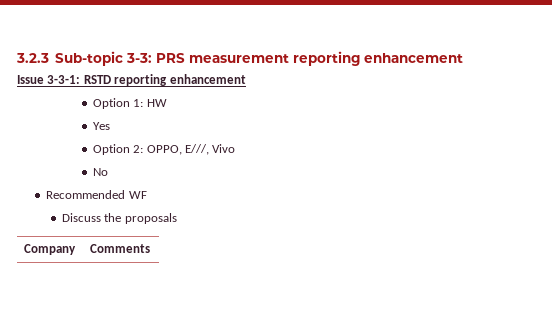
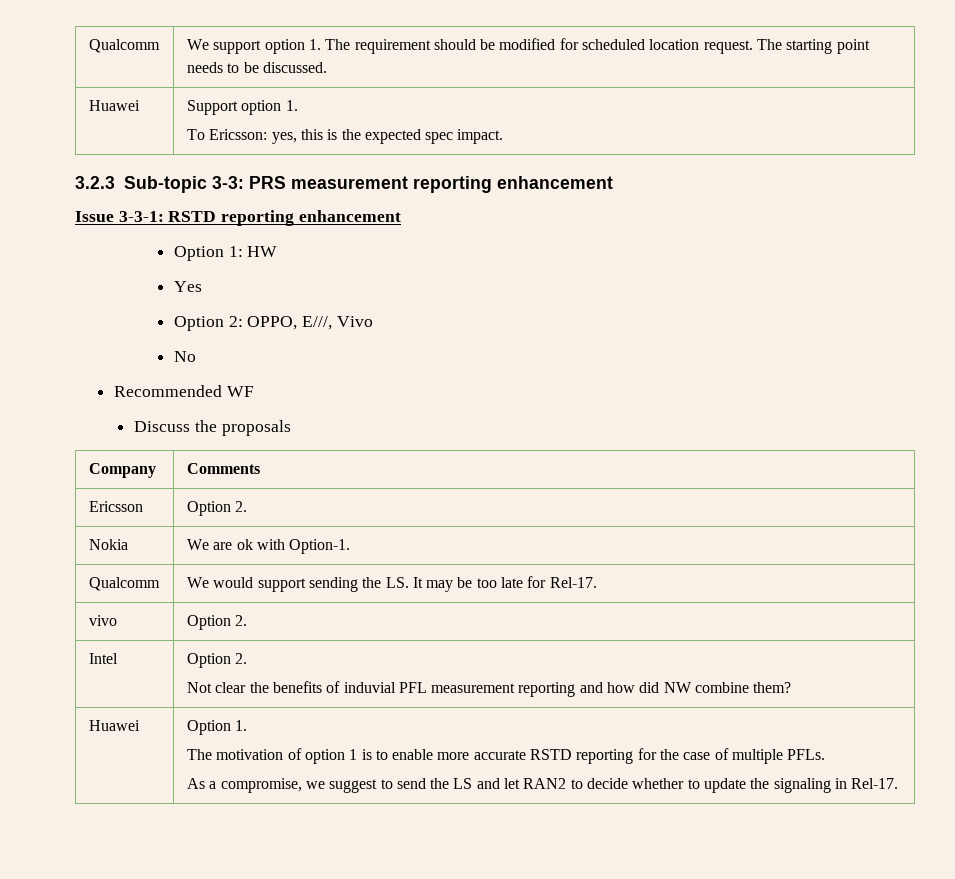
+ Qualcomm | We support option 1. The requirement should be modified for scheduled location request. The starting point needs to be discussed.
+ Huawei | Support option 1.
+ To Ericsson: yes, this is the expected spec impact.
+ Ericsson | Option 2.
+ Nokia | We are ok with Option-1.
+ Qualcomm | We would support sending the LS. It may be too late for Rel-17.
+ vivo | Option 2.
+ Intel | Option 2.
+ Not clear the benefits of induvial PFL measurement reporting and how did NW combine them?
+ Huawei | Option 1.
+ The motivation of option 1 is to enable more accurate RSTD reporting for the case of multiple PFLs.
+ As a compromise, we suggest to send the LS and let RAN2 to decide whether to update the signaling in Rel-17.

